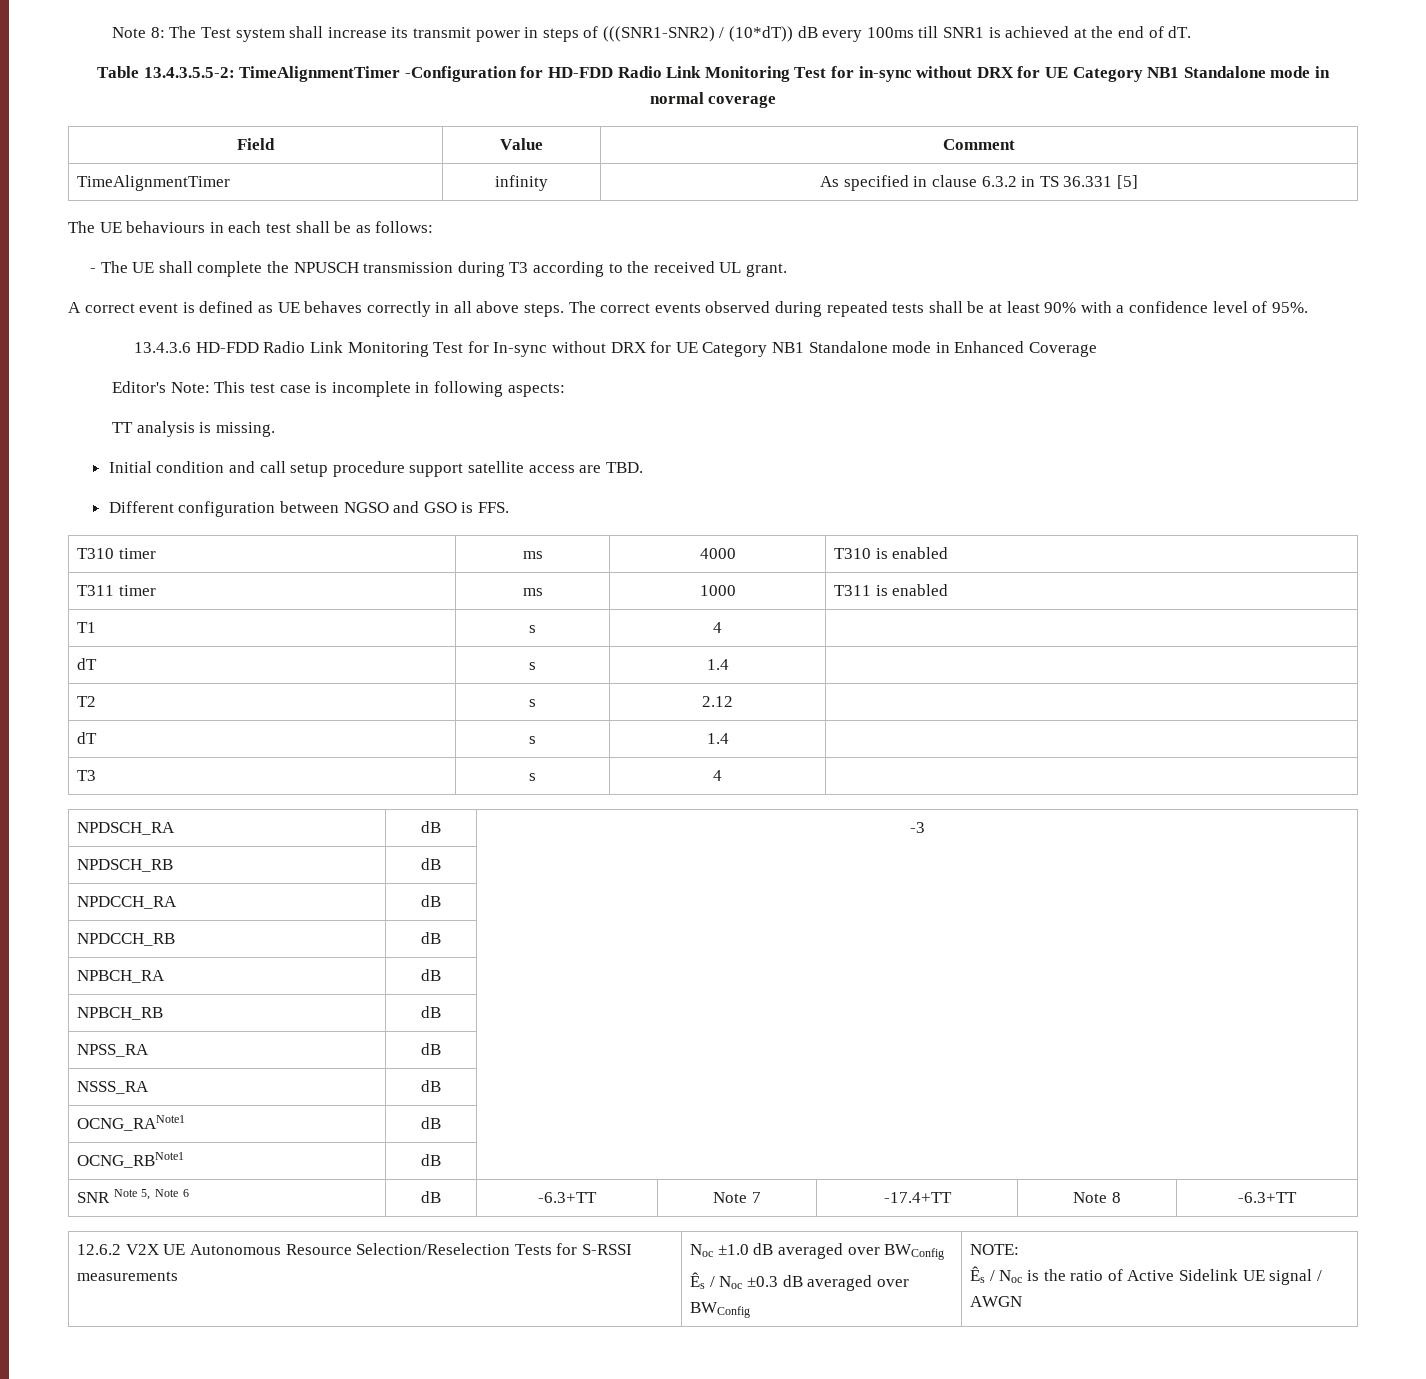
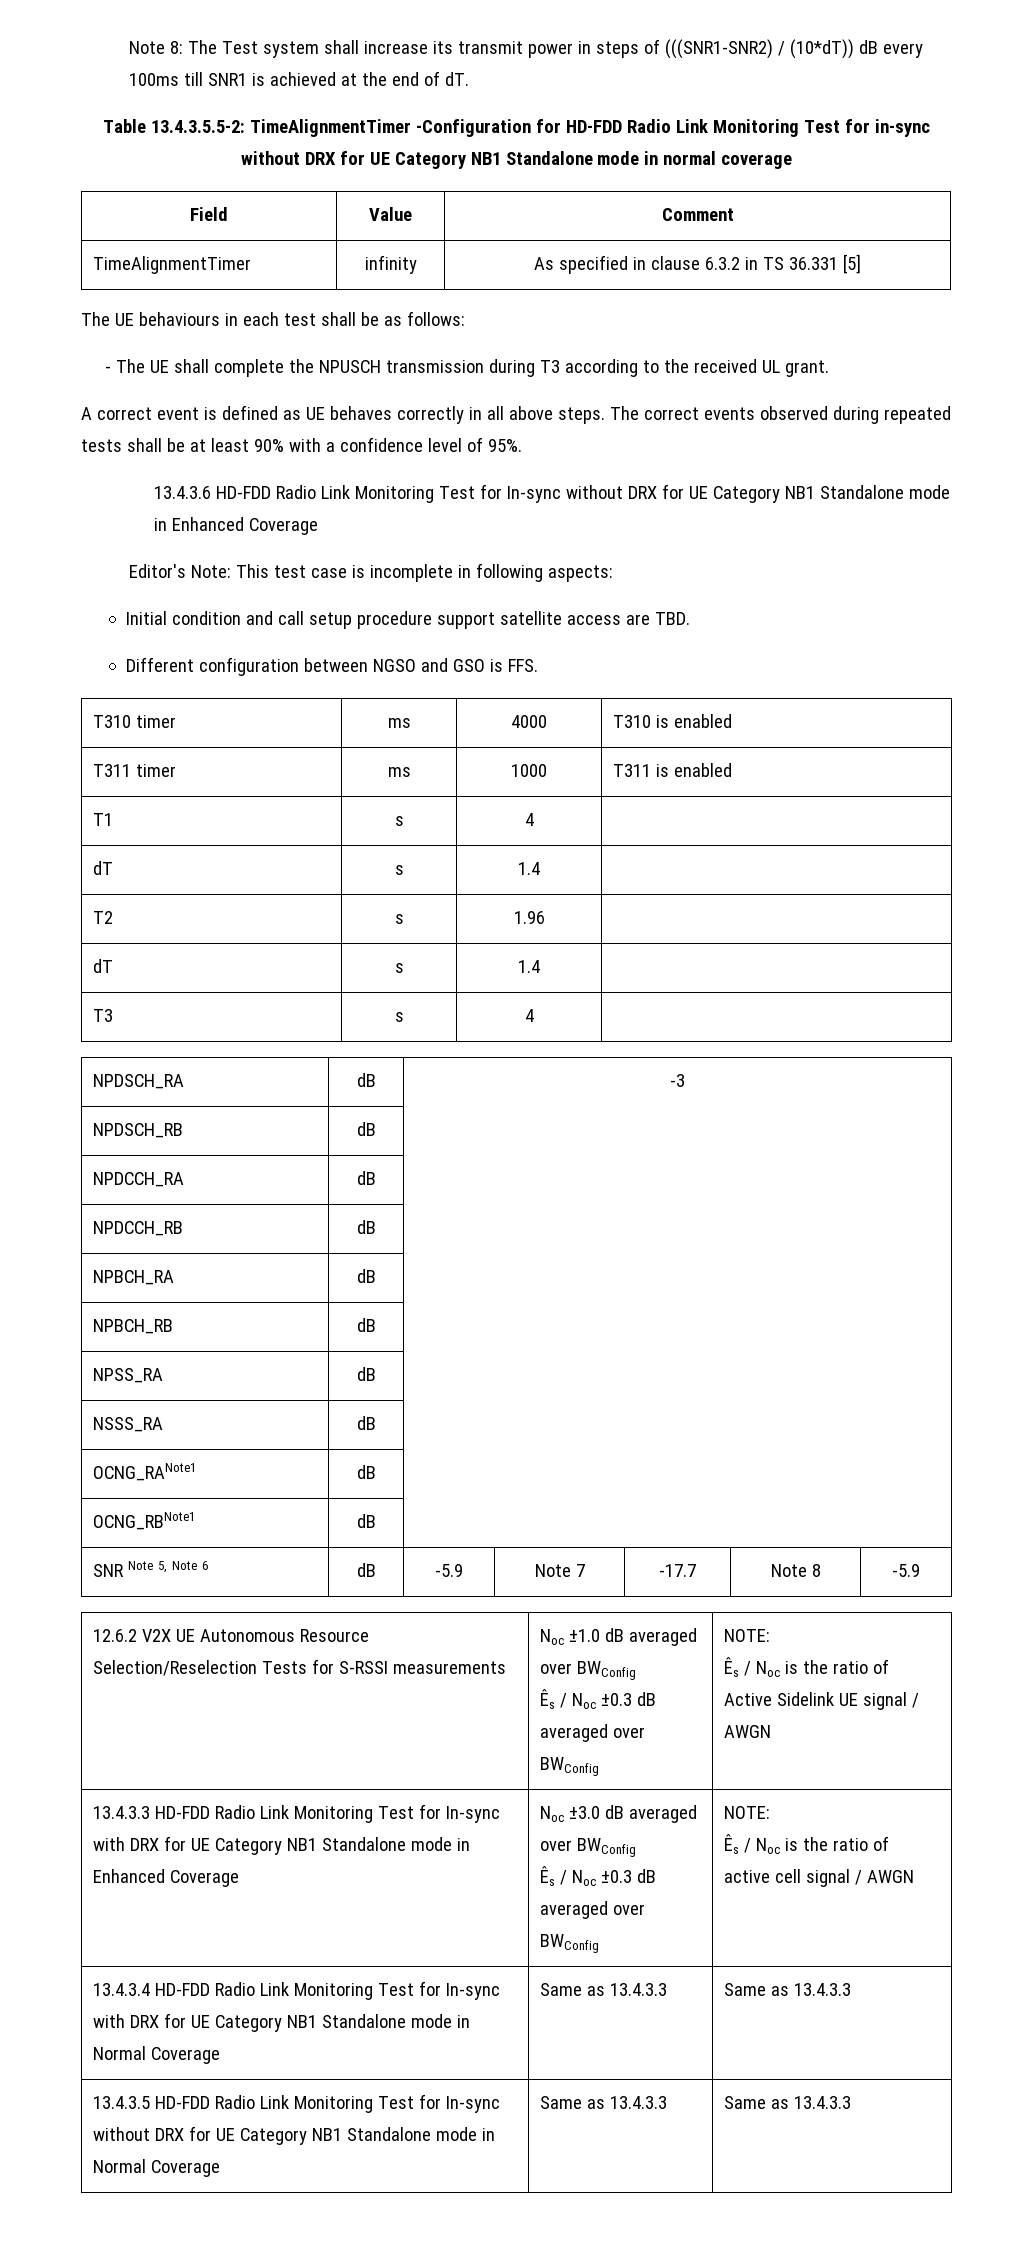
- TT analysis is missing.
- T2 | s | 2.12 |
+ T2 | s | 1.96 |
- SNR Note 5, Note 6 | dB | -6.3+TT | Note 7 | -17.4+TT | Note 8 | -6.3+TT
+ SNR Note 5, Note 6 | dB | -5.9 | Note 7 | -17.7 | Note 8 | -5.9
+ 13.4.3.3 HD-FDD Radio Link Monitoring Test for In-sync with DRX for UE Category NB1 Standalone mode in Enhanced Coverage | Noc ±3.0 dB averaged over BWConfig
+ Ês / Noc ±0.3 dB averaged over BWConfig | NOTE:
+ Ês / Noc is the ratio of active cell signal / AWGN
+ 13.4.3.4 HD-FDD Radio Link Monitoring Test for In-sync with DRX for UE Category NB1 Standalone mode in Normal Coverage | Same as 13.4.3.3 | Same as 13.4.3.3
+ 13.4.3.5 HD-FDD Radio Link Monitoring Test for In-sync without DRX for UE Category NB1 Standalone mode in Normal Coverage | Same as 13.4.3.3 | Same as 13.4.3.3

